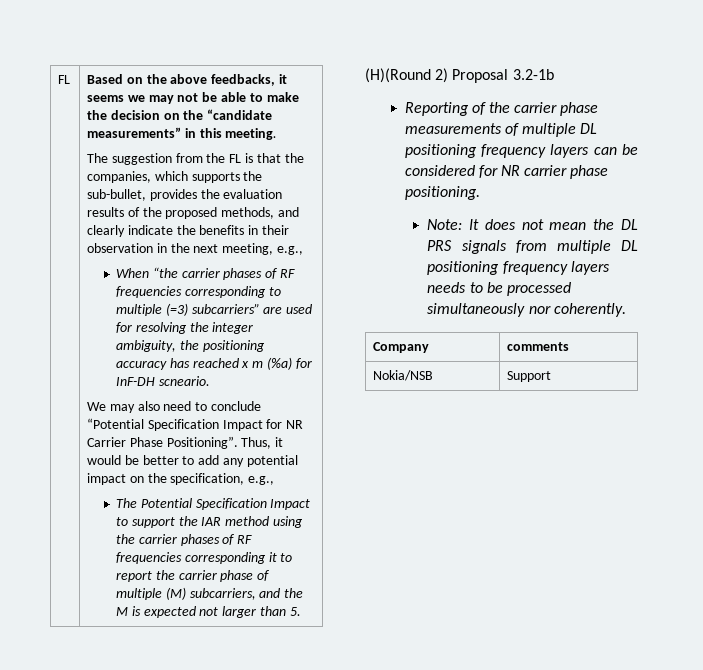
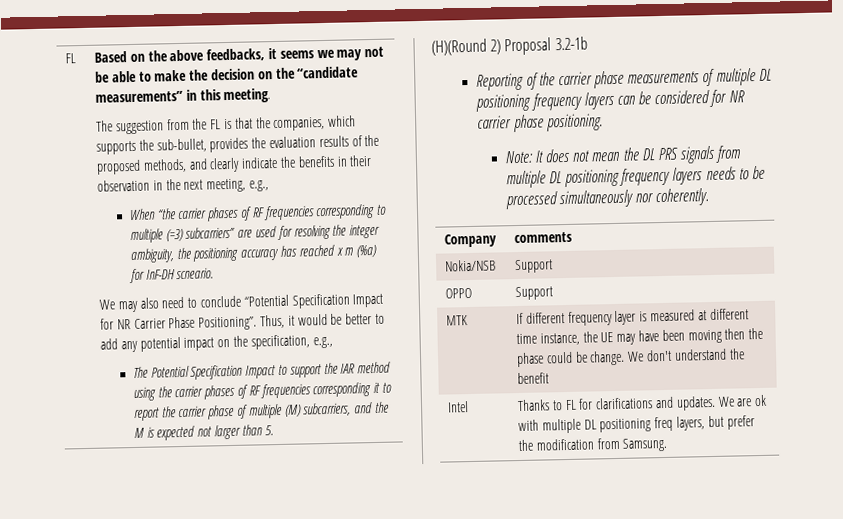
+ OPPO | Support
+ MTK | If different frequency layer is measured at different time instance, the UE may have been moving then the phase could be change. We don't understand the benefit
+ Intel | Thanks to FL for clarifications and updates. We are ok with multiple DL positioning freq layers, but prefer the modification from Samsung.

